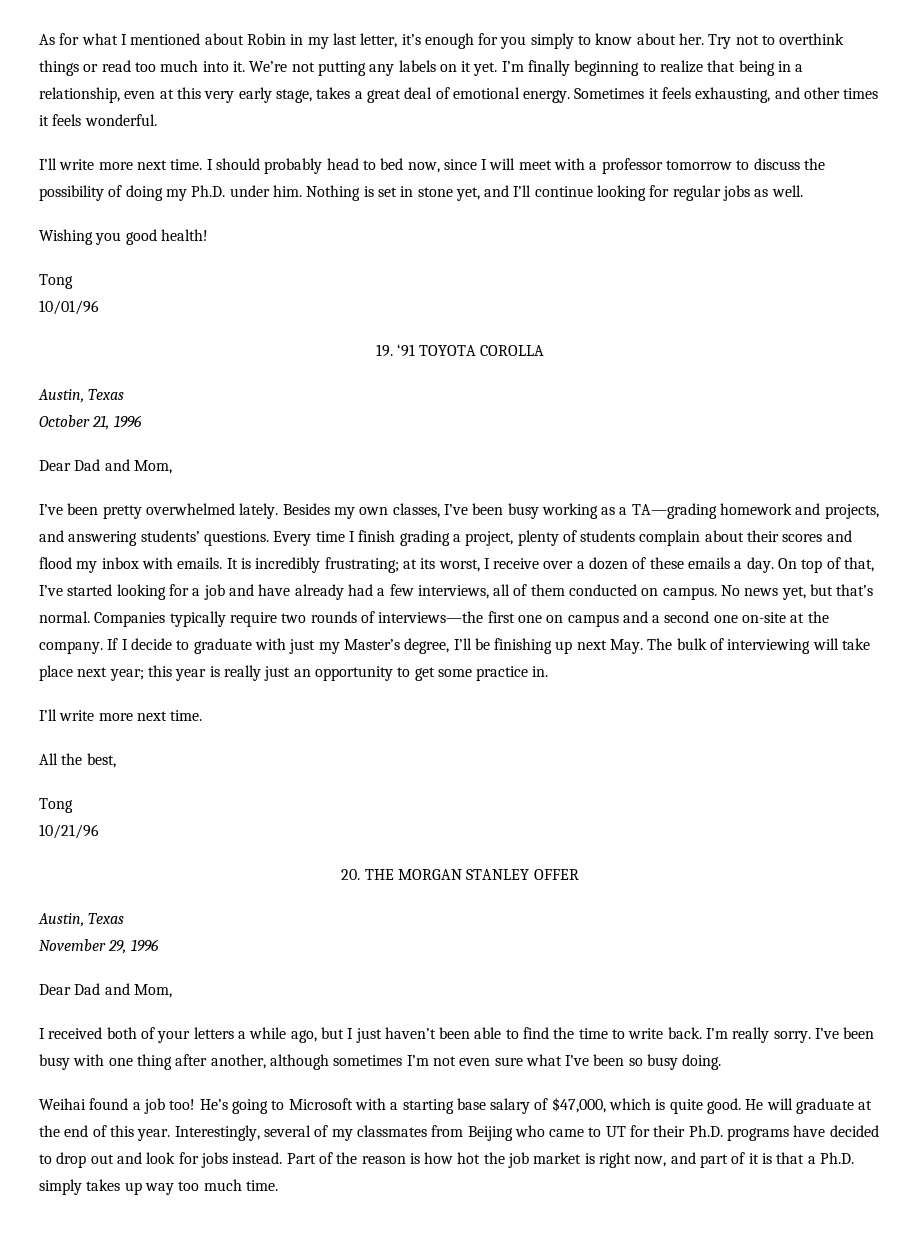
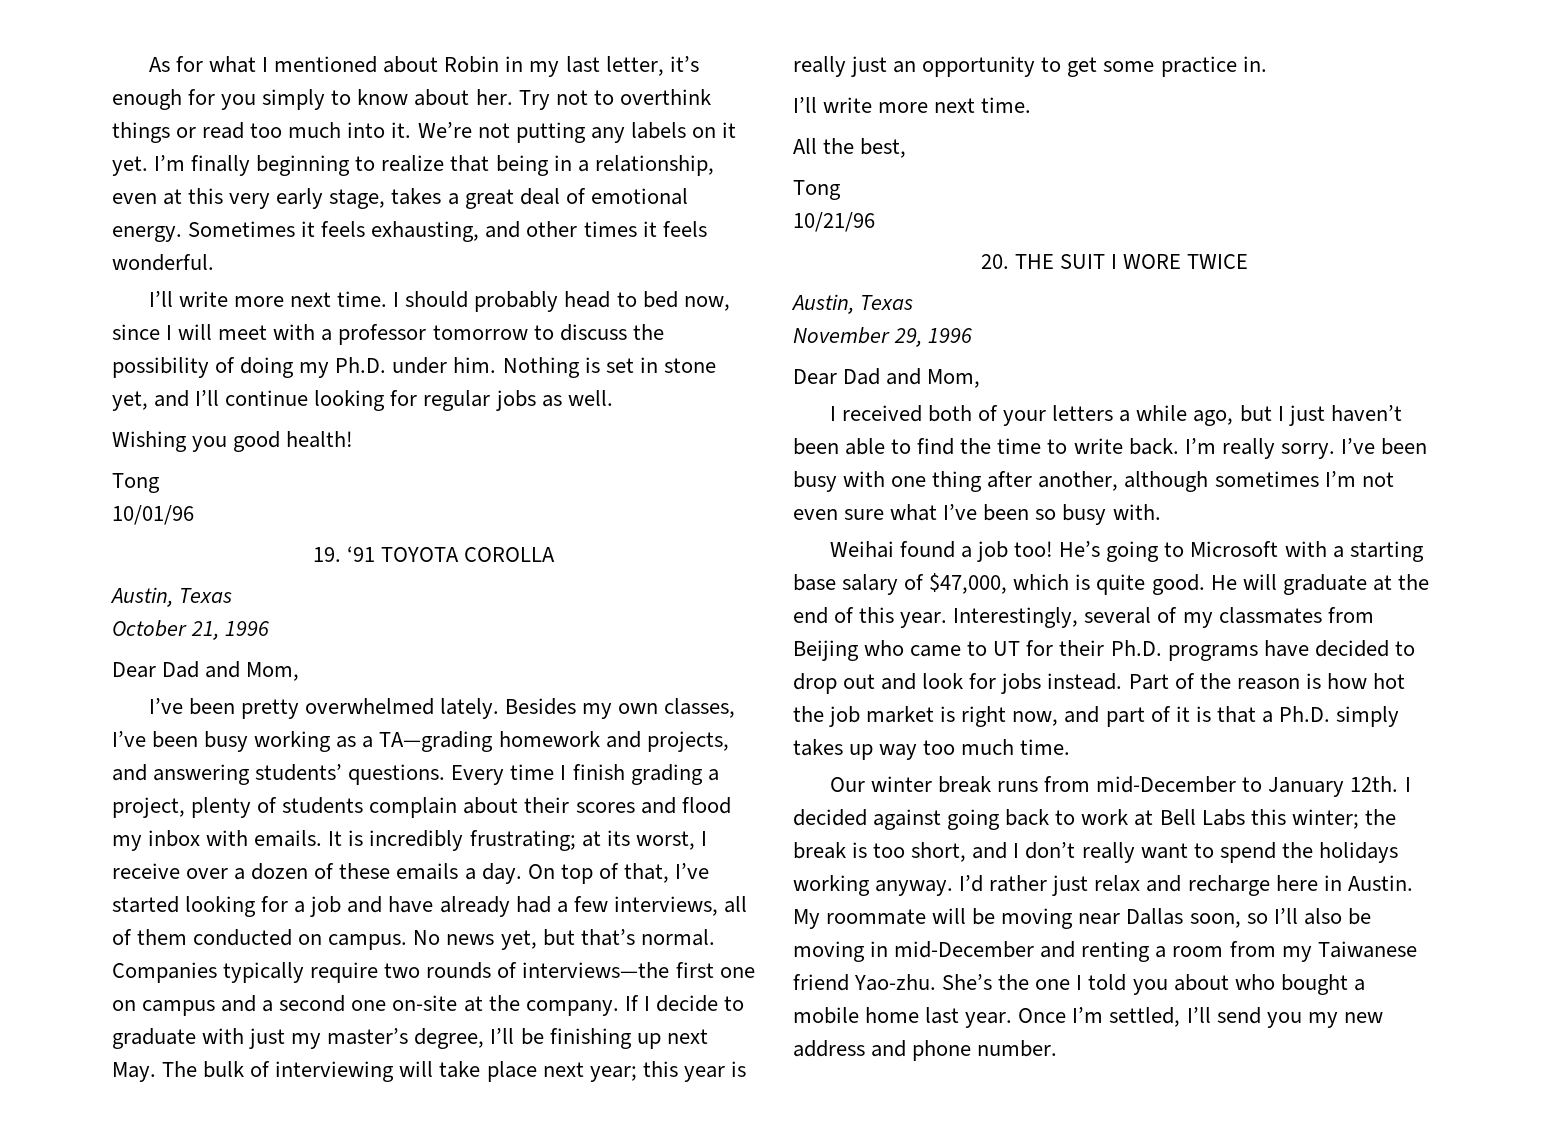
- If I decide to graduate with just my Master’s degree, I’ll be finishing up next May. The bulk of interviewing will take place next year; this year is really just an opportunity to get some practice in.
+ If I decide to graduate with just my master’s degree, I’ll be finishing up next May. The bulk of interviewing will take place next year; this year is really just an opportunity to get some practice in.
- 20. THE MORGAN STANLEY OFFER
+ 20. THE SUIT I WORE TWICE
- I’ve been busy with one thing after another, although sometimes I’m not even sure what I’ve been so busy doing.
+ I’ve been busy with one thing after another, although sometimes I’m not even sure what I’ve been so busy with.
+ Our winter break runs from mid-December to January 12th. I decided against going back to work at Bell Labs this winter; the break is too short, and I don’t really want to spend the holidays working anyway. I’d rather just relax and recharge here in Austin. My roommate will be moving near Dallas soon, so I’ll also be moving in mid-December and renting a room from my Taiwanese friend Yao-zhu. She’s the one I told you about who bought a mobile home last year. Once I’m settled, I’ll send you my new address and phone number.

